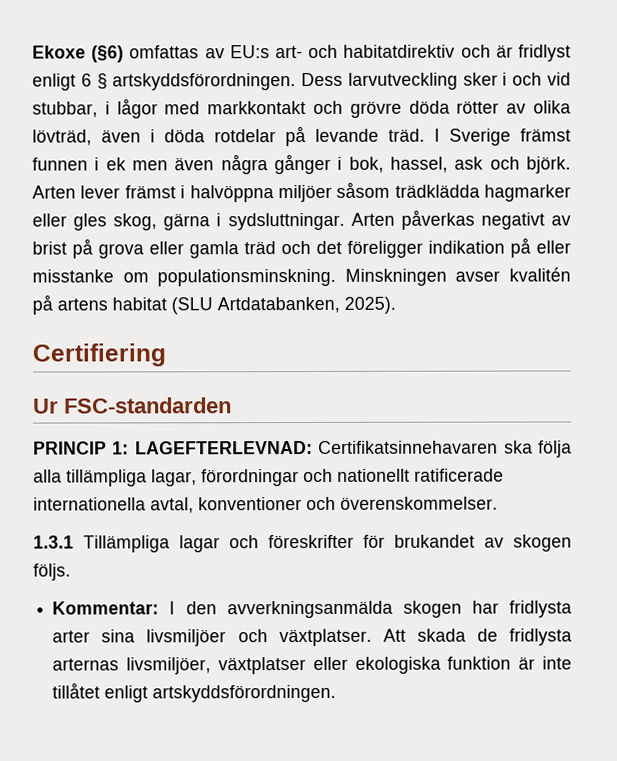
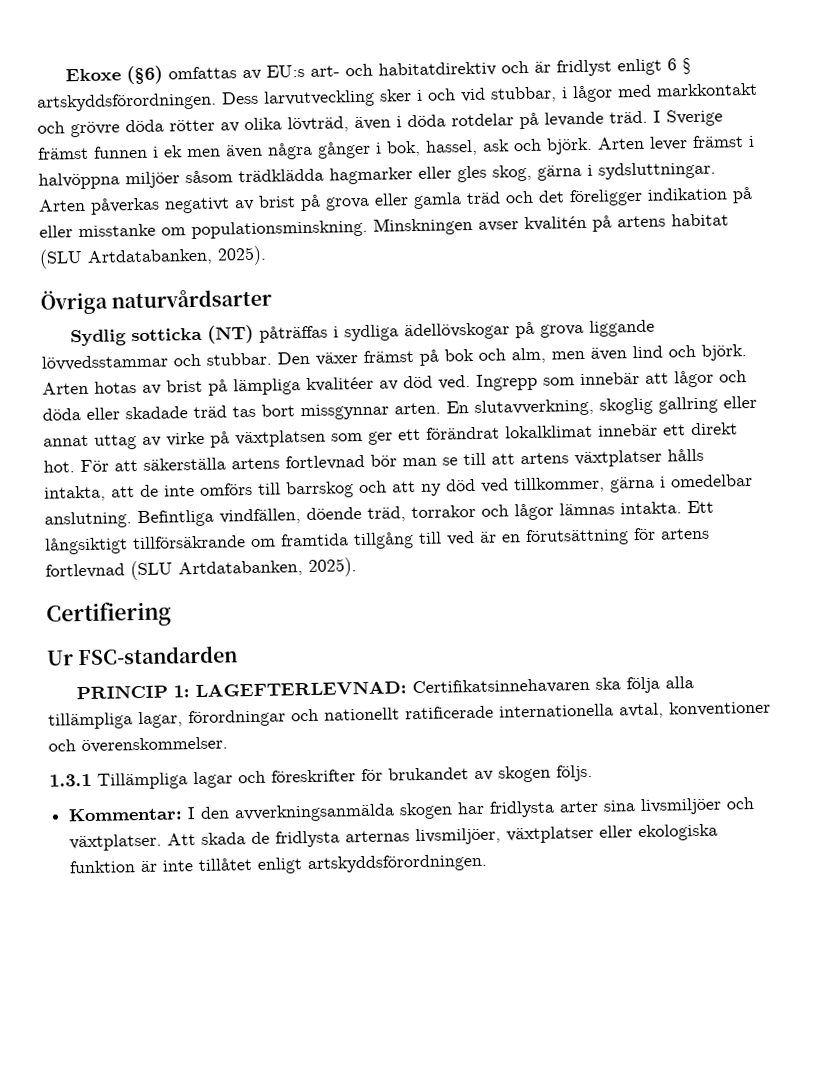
+ Övriga naturvårdsarter
+ Sydlig sotticka (NT) påträffas i sydliga ädellövskogar på grova liggande lövvedsstammar och stubbar. Den växer främst på bok och alm, men även lind och björk. Arten hotas av brist på lämpliga kvalitéer av död ved. Ingrepp som innebär att lågor och döda eller skadade träd tas bort missgynnar arten. En slutavverkning, skoglig gallring eller annat uttag av virke på växtplatsen som ger ett förändrat lokalklimat innebär ett direkt hot. För att säkerställa artens fortlevnad bör man se till att artens växtplatser hålls intakta, att de inte omförs till barrskog och att ny död ved tillkommer, gärna i omedelbar anslutning. Befintliga vindfällen, döende träd, torrakor och lågor lämnas intakta. Ett långsiktigt tillförsäkrande om framtida tillgång till ved är en förutsättning för artens fortlevnad (SLU Artdatabanken, 2025).

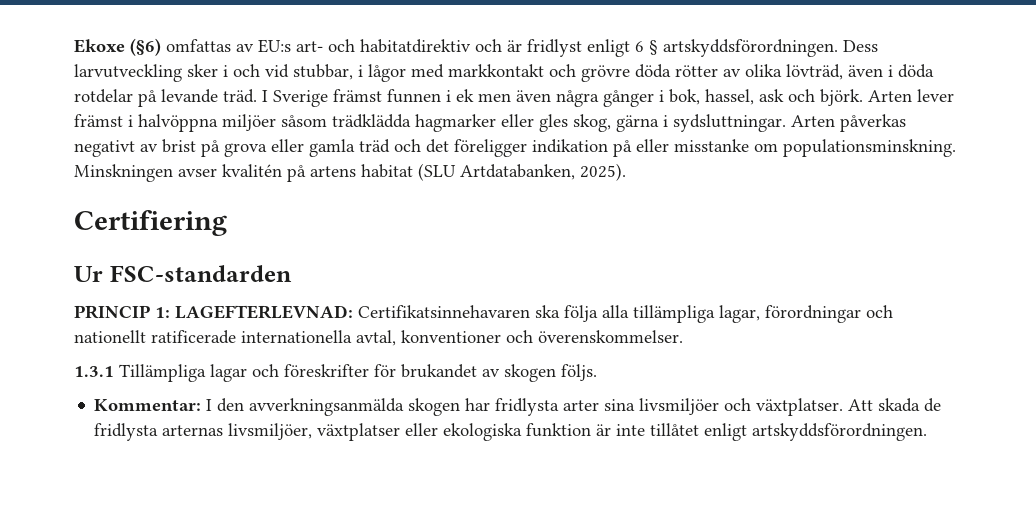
- Övriga naturvårdsarter
- Sydlig sotticka (NT) påträffas i sydliga ädellövskogar på grova liggande lövvedsstammar och stubbar. Den växer främst på bok och alm, men även lind och björk. Arten hotas av brist på lämpliga kvalitéer av död ved. Ingrepp som innebär att lågor och döda eller skadade träd tas bort missgynnar arten. En slutavverkning, skoglig gallring eller annat uttag av virke på växtplatsen som ger ett förändrat lokalklimat innebär ett direkt hot. För att säkerställa artens fortlevnad bör man se till att artens växtplatser hålls intakta, att de inte omförs till barrskog och att ny död ved tillkommer, gärna i omedelbar anslutning. Befintliga vindfällen, döende träd, torrakor och lågor lämnas intakta. Ett långsiktigt tillförsäkrande om framtida tillgång till ved är en förutsättning för artens fortlevnad (SLU Artdatabanken, 2025).

